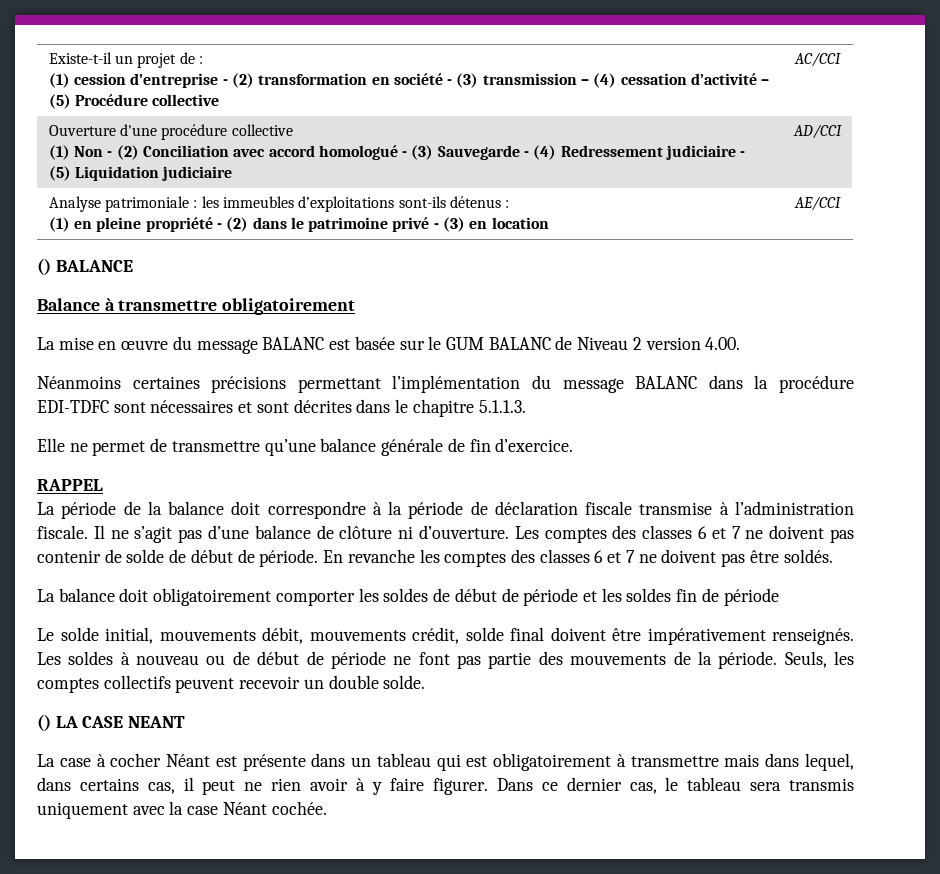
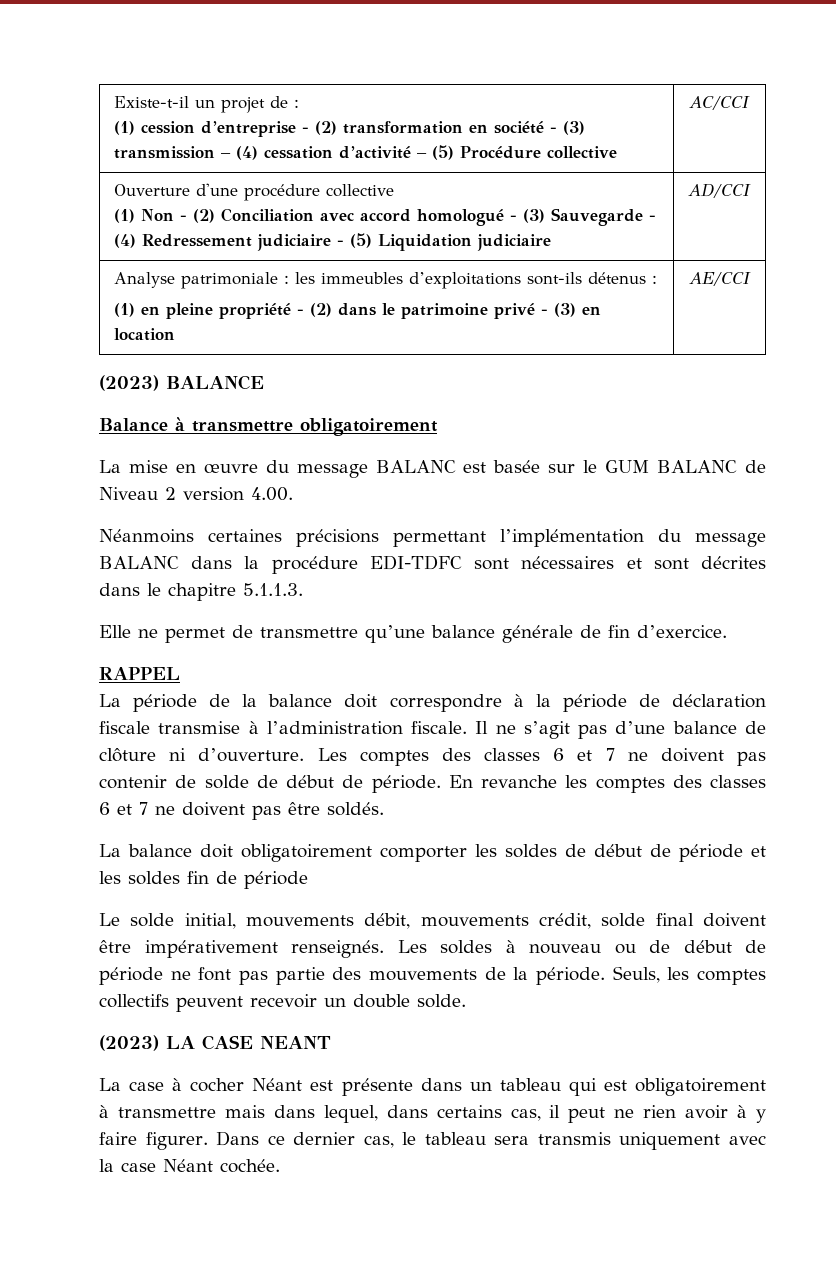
- () BALANCE
+ (2023) BALANCE
- () LA CASE NEANT
+ (2023) LA CASE NEANT

